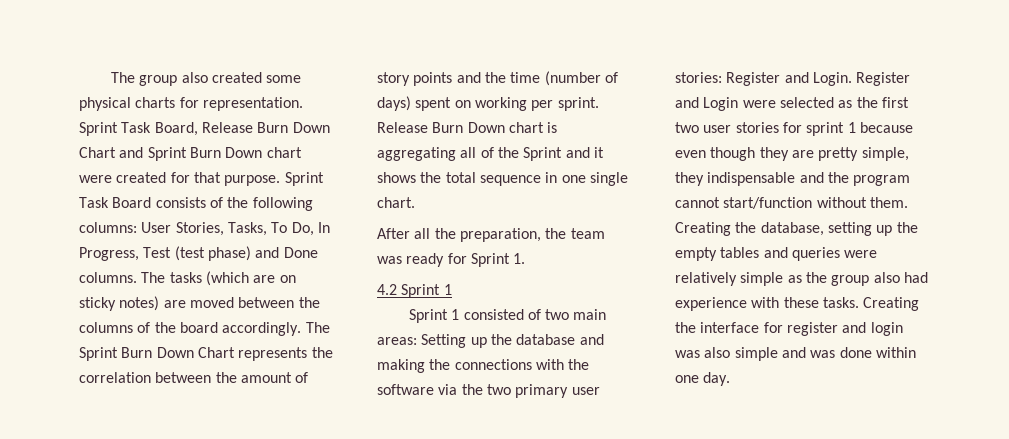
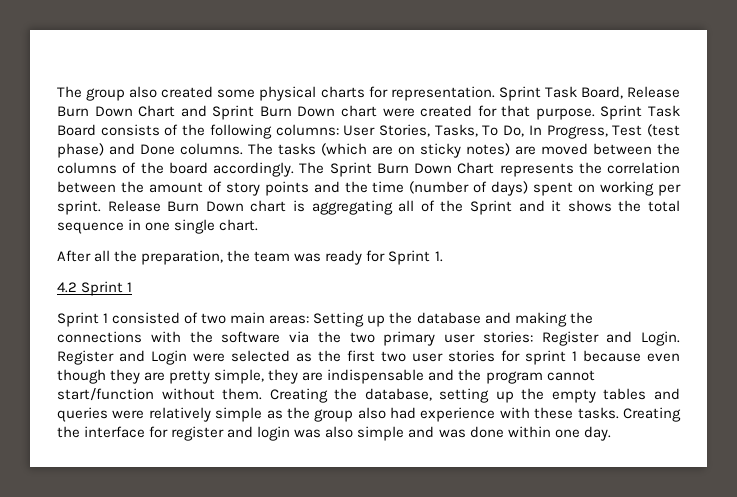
- Register and Login were selected as the first two user stories for sprint 1 because even though they are pretty simple, they indispensable and the program cannot start/function without them.
+ Register and Login were selected as the first two user stories for sprint 1 because even though they are pretty simple, they are indispensable and the program cannot start/function without them.

